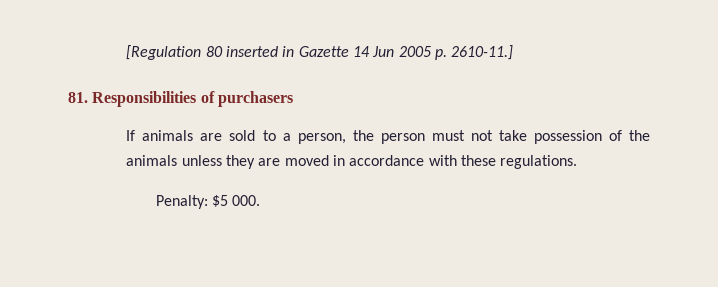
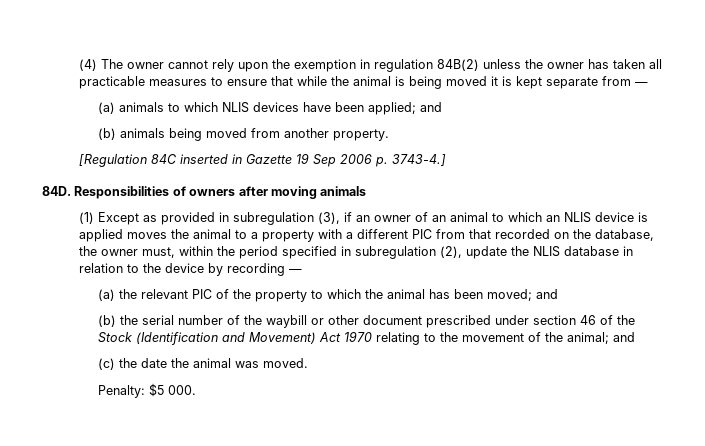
- [Regulation 80 inserted in Gazette 14 Jun 2005 p. 2610-11.]
- 81. Responsibilities of purchasers
- If animals are sold to a person, the person must not take possession of the animals unless they are moved in accordance with these regulations.
+ (4) The owner cannot rely upon the exemption in regulation 84B(2) unless the owner has taken all practicable measures to ensure that while the animal is being moved it is kept separate from —
+ (a) animals to which NLIS devices have been applied; and
+ (b) animals being moved from another property.
+ [Regulation 84C inserted in Gazette 19 Sep 2006 p. 3743-4.]
+ 84D. Responsibilities of owners after moving animals
+ (1) Except as provided in subregulation (3), if an owner of an animal to which an NLIS device is applied moves the animal to a property with a different PIC from that recorded on the database, the owner must, within the period specified in subregulation (2), update the NLIS database in relation to the device by recording —
+ (a) the relevant PIC of the property to which the animal has been moved; and
+ (b) the serial number of the waybill or other document prescribed under section 46 of the Stock (Identification and Movement) Act 1970 relating to the movement of the animal; and
+ (c) the date the animal was moved.

